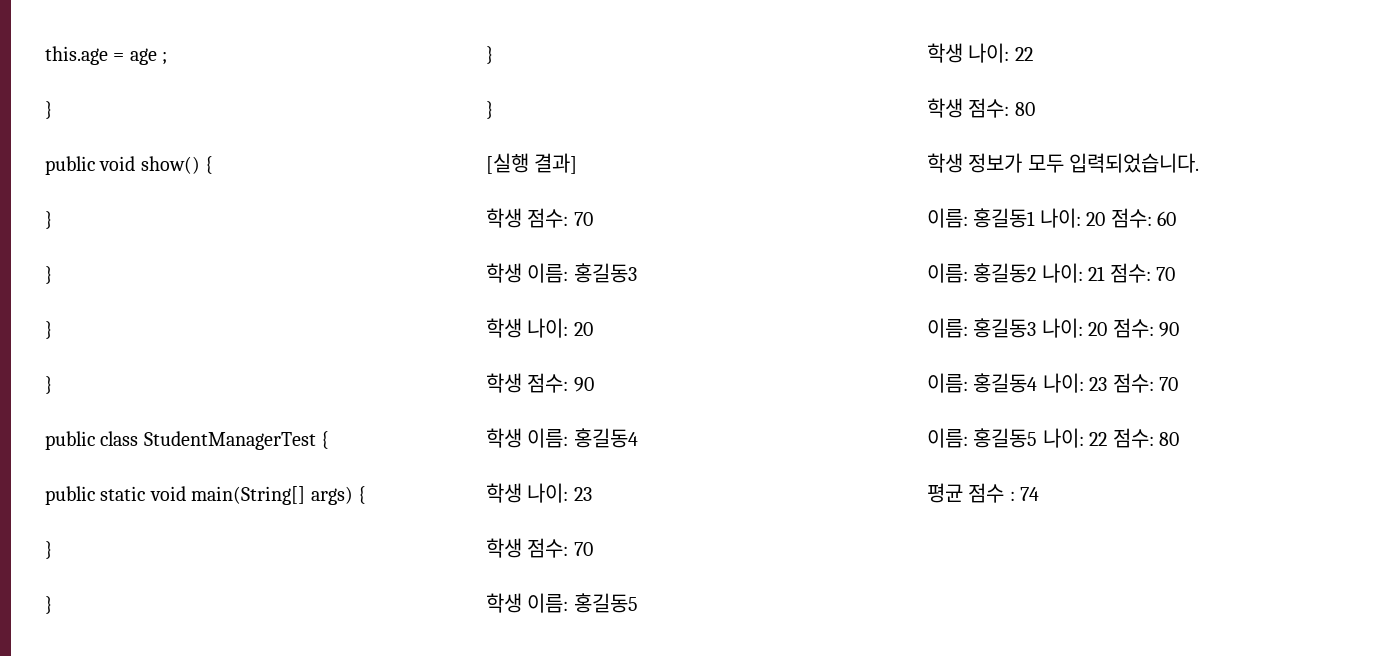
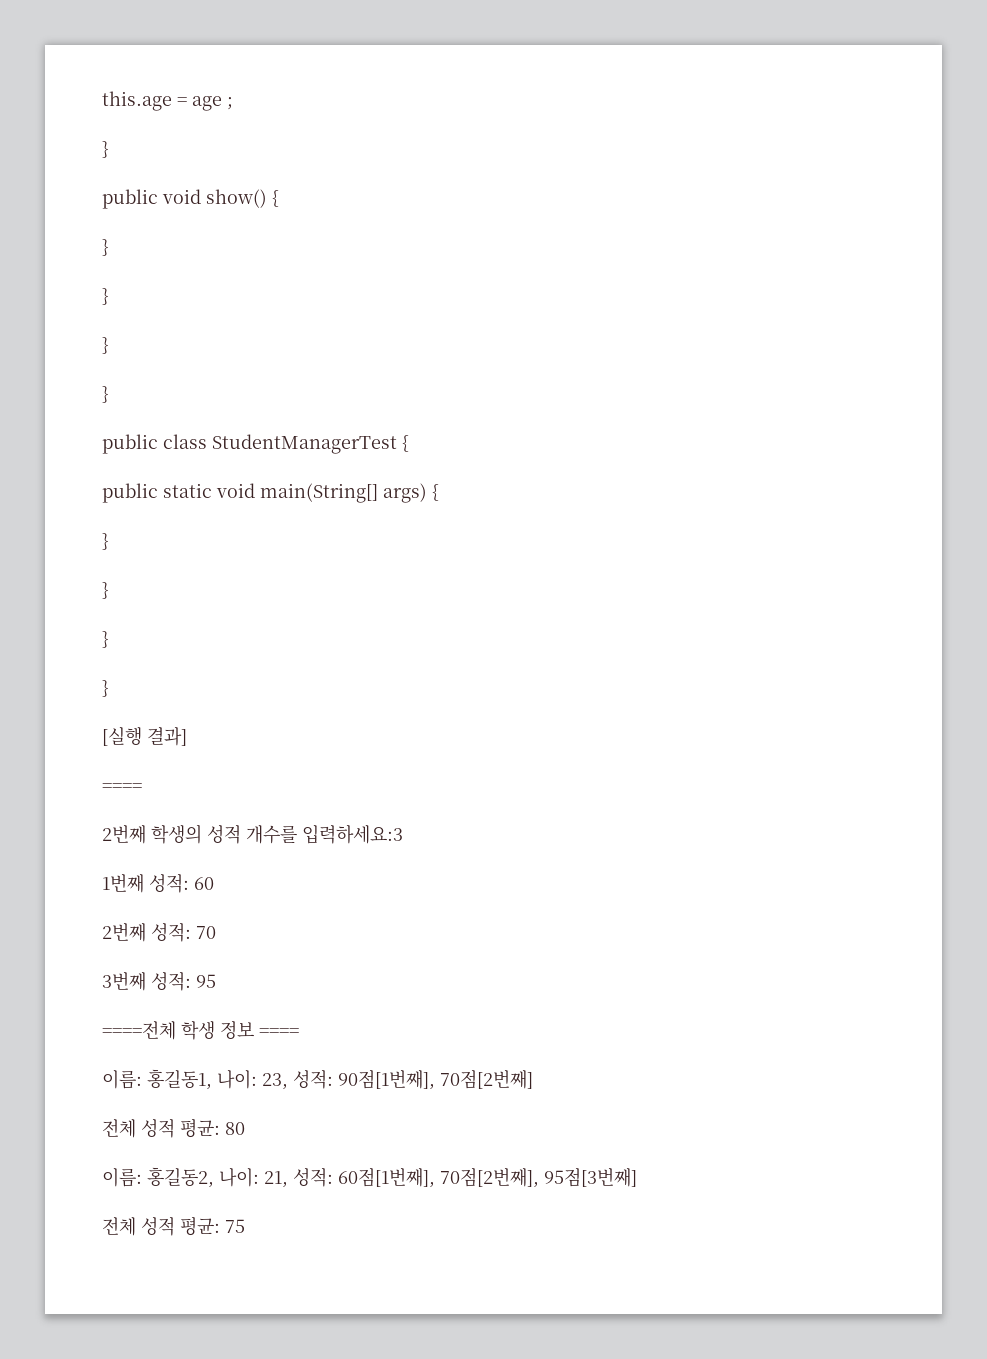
  [실행 결과]
- 학생 점수: 70
- 학생 이름: 홍길동3
- 학생 나이: 20
- 학생 점수: 90
- 학생 이름: 홍길동4
- 학생 나이: 23
- 학생 점수: 70
- 학생 이름: 홍길동5
- 학생 나이: 22
- 학생 점수: 80
- 학생 정보가 모두 입력되었습니다.
- 이름: 홍길동1 나이: 20 점수: 60
- 이름: 홍길동2 나이: 21 점수: 70
- 이름: 홍길동3 나이: 20 점수: 90
- 이름: 홍길동4 나이: 23 점수: 70
- 이름: 홍길동5 나이: 22 점수: 80
- 평균 점수 : 74
+ ====
+ 2번째 학생의 성적 개수를 입력하세요:3
+ 1번째 성적: 60
+ 2번째 성적: 70
+ 3번째 성적: 95
+ ====전체 학생 정보 ====
+ 이름: 홍길동1, 나이: 23, 성적: 90점[1번째], 70점[2번째]
+ 전체 성적 평균: 80
+ 이름: 홍길동2, 나이: 21, 성적: 60점[1번째], 70점[2번째], 95점[3번째]
+ 전체 성적 평균: 75

